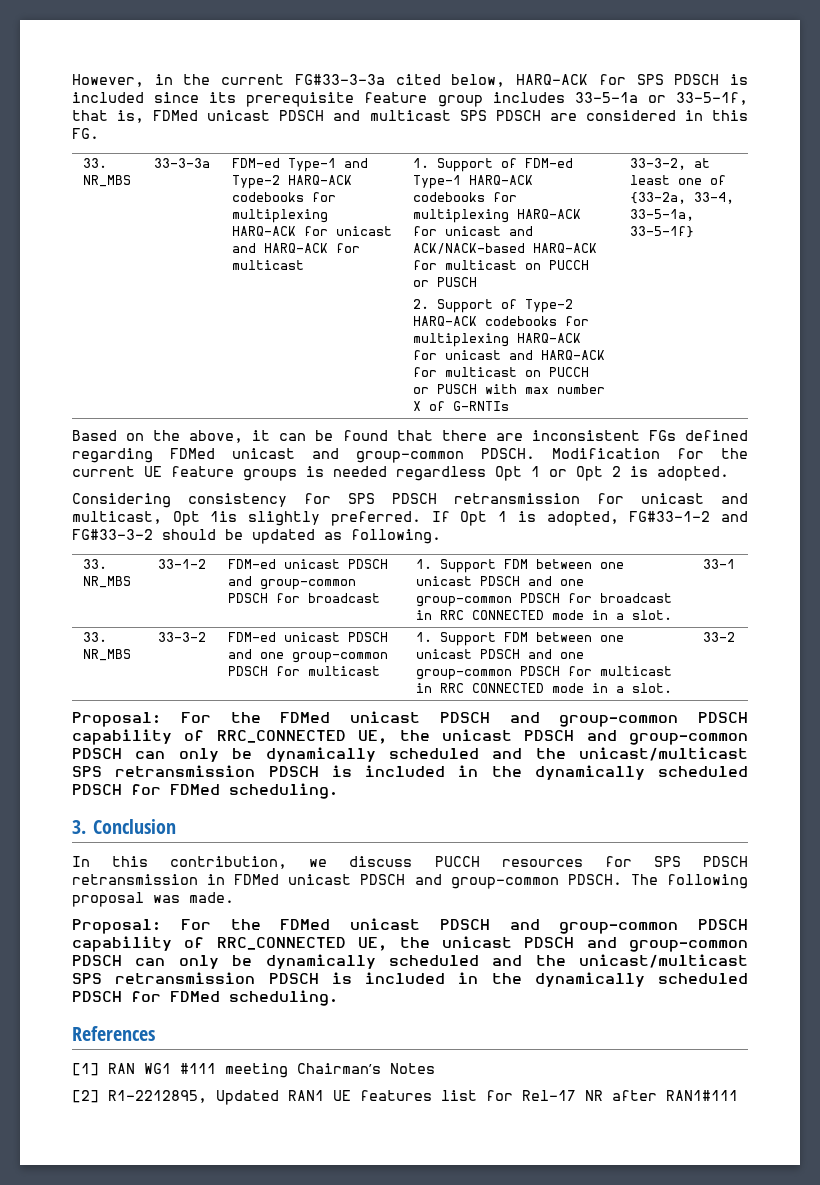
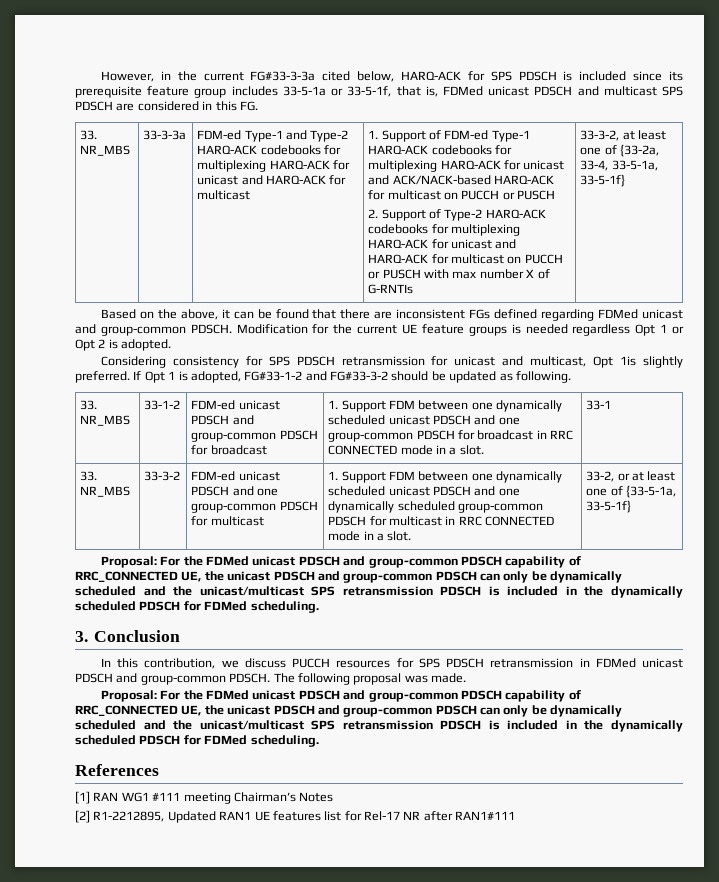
- 33. NR_MBS | 33-1-2 | FDM-ed unicast PDSCH and group-common PDSCH for broadcast | 1. Support FDM between one unicast PDSCH and one group-common PDSCH for broadcast in RRC CONNECTED mode in a slot. | 33-1
+ 33. NR_MBS | 33-1-2 | FDM-ed unicast PDSCH and group-common PDSCH for broadcast | 1. Support FDM between one dynamically scheduled unicast PDSCH and one group-common PDSCH for broadcast in RRC CONNECTED mode in a slot. | 33-1
- 1. Support FDM between one unicast PDSCH and one group-common PDSCH for multicast in RRC CONNECTED mode in a slot.
+ 1. Support FDM between one dynamically scheduled unicast PDSCH and one dynamically scheduled group-common PDSCH for multicast in RRC CONNECTED mode in a slot.
- 33-2
+ 33-2, or at least one of {33-5-1a, 33-5-1f}

